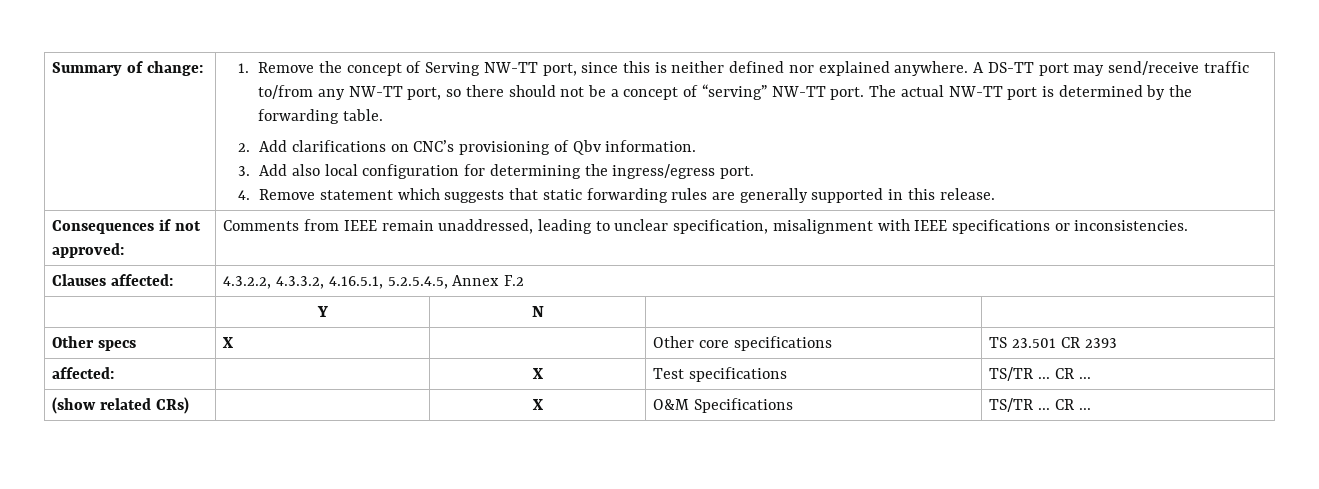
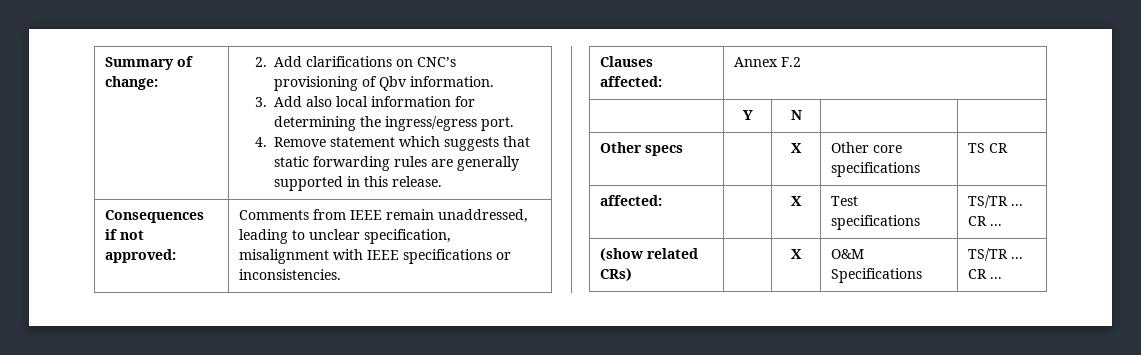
- 1. Remove the concept of Serving NW-TT port, since this is neither defined nor explained anywhere. A DS-TT port may send/receive traffic to/from any NW-TT port, so there should not be a concept of “serving” NW-TT port. The actual NW-TT port is determined by the forwarding table.
- 3. Add also local configuration for determining the ingress/egress port.
+ 3. Add also local information for determining the ingress/egress port.
- Clauses affected: | 4.3.2.2, 4.3.3.2, 4.16.5.1, 5.2.5.4.5, Annex F.2
+ Clauses affected: | Annex F.2
- Other specs | X | | Other core specifications | TS 23.501 CR 2393
+ Other specs | | X | Other core specifications | TS CR

